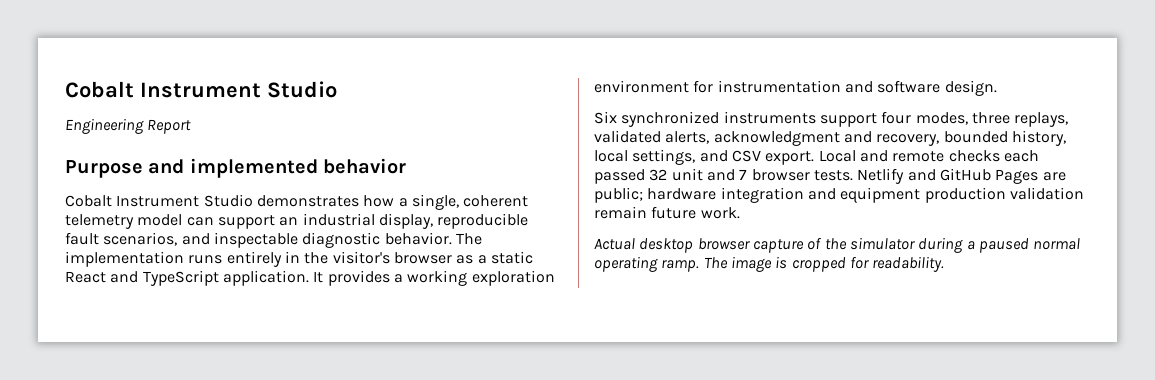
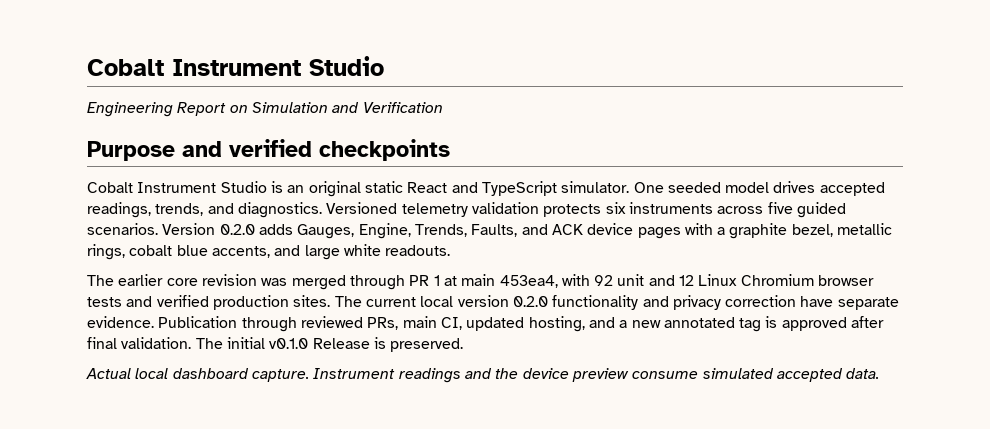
- Engineering Report
+ Engineering Report on Simulation and Verification
- Purpose and implemented behavior
- Cobalt Instrument Studio demonstrates how a single, coherent telemetry model can support an industrial display, reproducible fault scenarios, and inspectable diagnostic behavior. The implementation runs entirely in the visitor's browser as a static React and TypeScript application. It provides a working exploration environment for instrumentation and software design.
- Six synchronized instruments support four modes, three replays, validated alerts, acknowledgment and recovery, bounded history, local settings, and CSV export. Local and remote checks each passed 32 unit and 7 browser tests. Netlify and GitHub Pages are public; hardware integration and equipment production validation remain future work.
- Actual desktop browser capture of the simulator during a paused normal operating ramp. The image is cropped for readability.
+ Purpose and verified checkpoints
+ Cobalt Instrument Studio is an original static React and TypeScript simulator. One seeded model drives accepted readings, trends, and diagnostics. Versioned telemetry validation protects six instruments across five guided scenarios. Version 0.2.0 adds Gauges, Engine, Trends, Faults, and ACK device pages with a graphite bezel, metallic rings, cobalt blue accents, and large white readouts.
+ The earlier core revision was merged through PR 1 at main 453ea4, with 92 unit and 12 Linux Chromium browser tests and verified production sites. The current local version 0.2.0 functionality and privacy correction have separate evidence. Publication through reviewed PRs, main CI, updated hosting, and a new annotated tag is approved after final validation. The initial v0.1.0 Release is preserved.
+ Actual local dashboard capture. Instrument readings and the device preview consume simulated accepted data.

